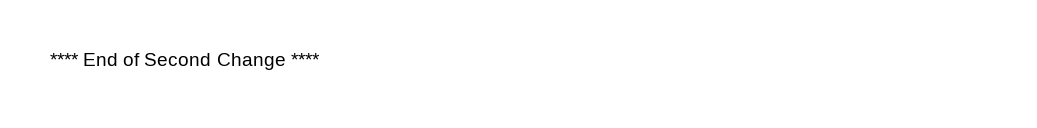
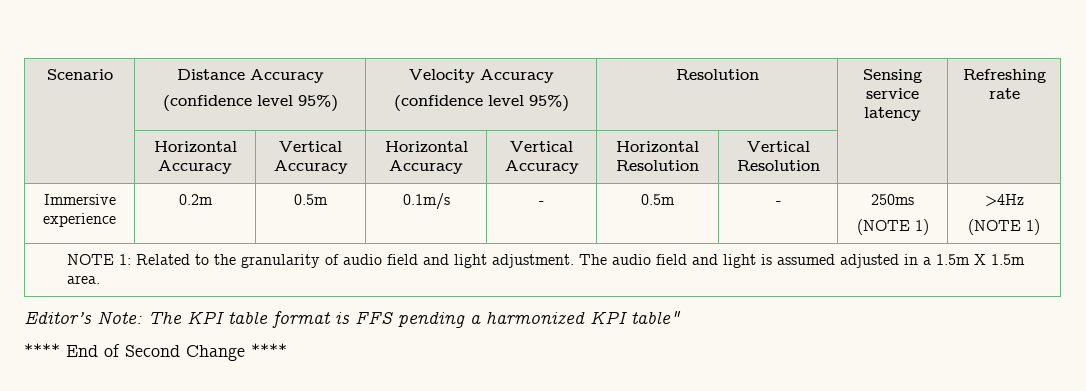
+ Scenario | Distance Accuracy
+ (confidence level 95%) | Velocity Accuracy
+ (confidence level 95%) | Resolution | Sensing service latency | Refreshing rate
+ | Horizontal Accuracy | Vertical Accuracy | Horizontal Accuracy | Vertical Accuracy | Horizontal Resolution | Vertical Resolution | |
+ Immersive experience | 0.2m | 0.5m | 0.1m/s | - | 0.5m | - | 250ms
+ (NOTE 1) | >4Hz
+ (NOTE 1)
+ NOTE 1: Related to the granularity of audio field and light adjustment. The audio field and light is assumed adjusted in a 1.5m X 1.5m area.
+ Editor’s Note: The KPI table format is FFS pending a harmonized KPI table"

